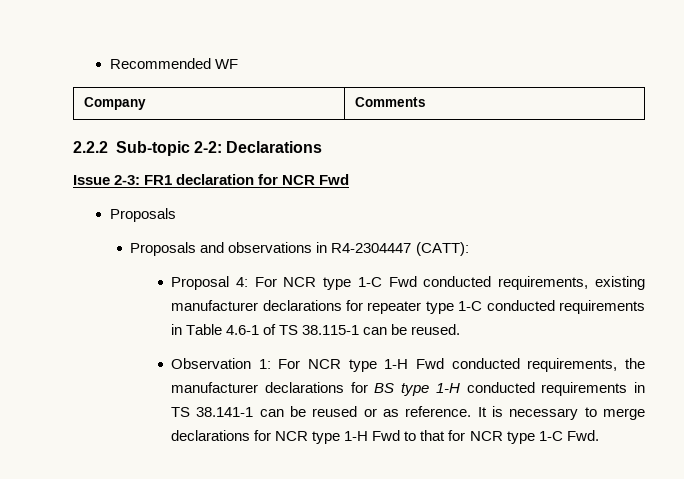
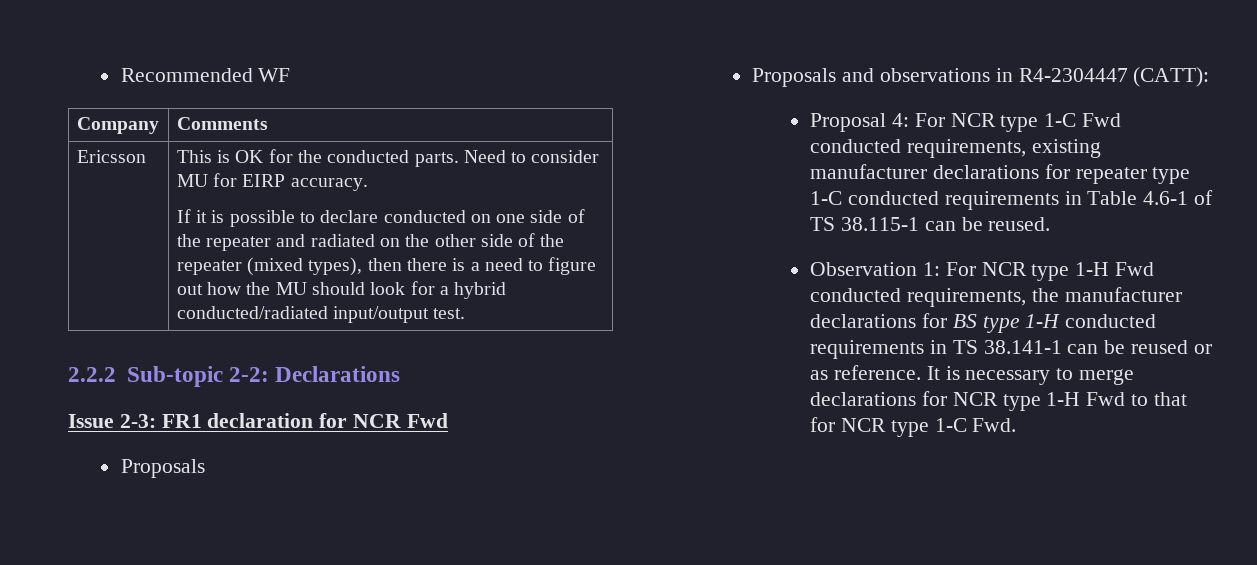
+ Ericsson | This is OK for the conducted parts. Need to consider MU for EIRP accuracy.
+ If it is possible to declare conducted on one side of the repeater and radiated on the other side of the repeater (mixed types), then there is a need to figure out how the MU should look for a hybrid conducted/radiated input/output test.

